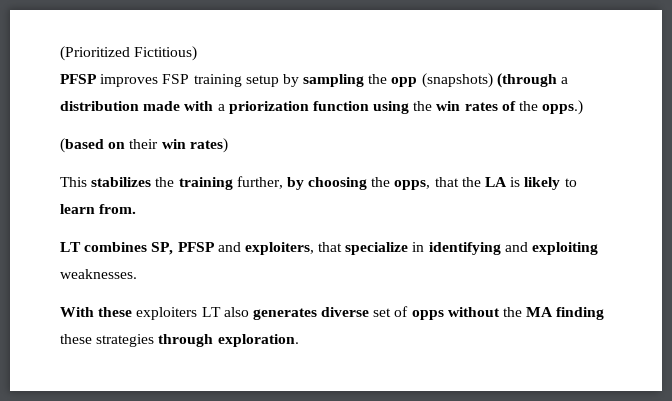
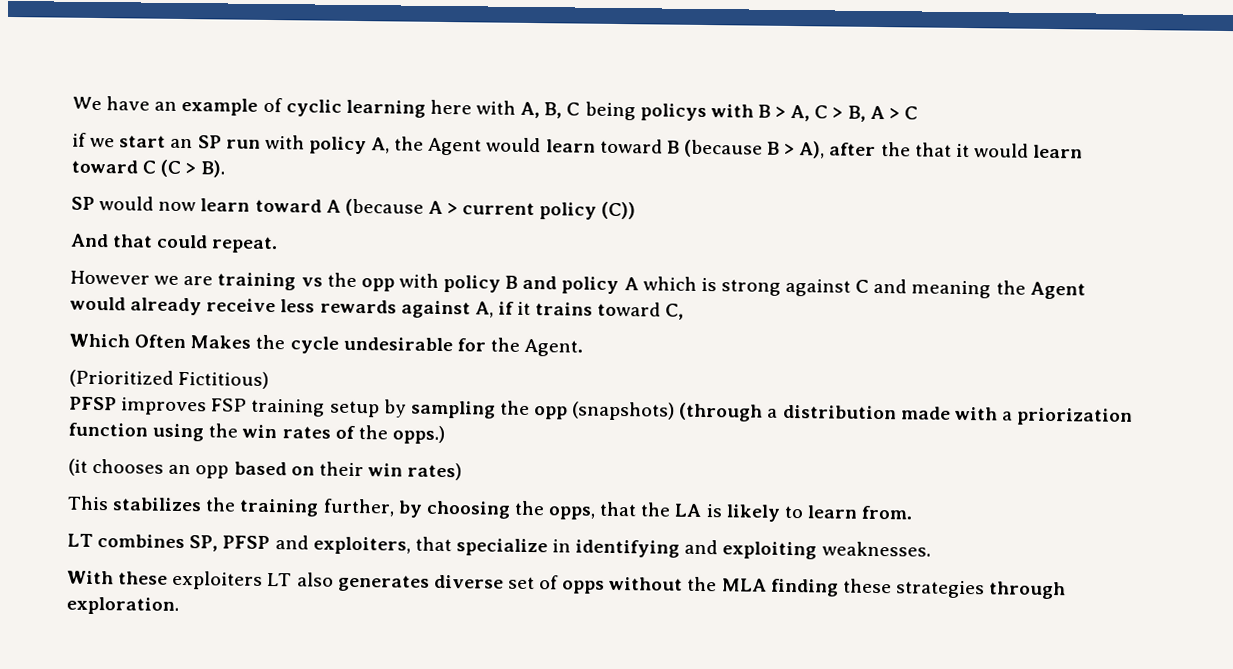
+ We have an example of cyclic learning here with A, B, C being policys with B > A, C > B, A > C
+ if we start an SP run with policy A, the Agent would learn toward B (because B > A), after the that it would learn toward C (C > B).
+ SP would now learn toward A (because A > current policy (C))
+ And that could repeat.
+ However we are training vs the opp with policy B and policy A which is strong against C and meaning the Agent would already receive less rewards against A, if it trains toward C,
+ Which Often Makes the cycle undesirable for the Agent.
- (based on their win rates)
+ (it chooses an opp based on their win rates)
- With these exploiters LT also generates diverse set of opps without the MA finding these strategies through exploration.
+ With these exploiters LT also generates diverse set of opps without the MLA finding these strategies through exploration.

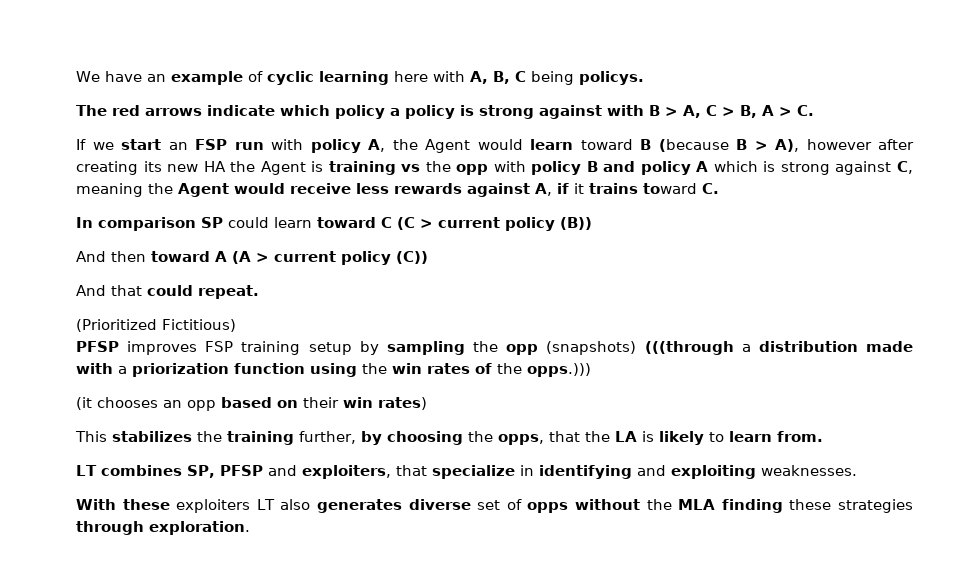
- We have an example of cyclic learning here with A, B, C being policys with B > A, C > B, A > C
- if we start an SP run with policy A, the Agent would learn toward B (because B > A), after the that it would learn toward C (C > B).
- SP would now learn toward A (because A > current policy (C))
+ We have an example of cyclic learning here with A, B, C being policys.
+ The red arrows indicate which policy a policy is strong against with B > A, C > B, A > C.
+ If we start an FSP run with policy A, the Agent would learn toward B (because B > A), however after creating its new HA the Agent is training vs the opp with policy B and policy A which is strong against C, meaning the Agent would receive less rewards against A, if it trains toward C.
+ In comparison SP could learn toward C (C > current policy (B))
+ And then toward A (A > current policy (C))
  And that could repeat.
- However we are training vs the opp with policy B and policy A which is strong against C and meaning the Agent would already receive less rewards against A, if it trains toward C,
- Which Often Makes the cycle undesirable for the Agent.
- PFSP improves FSP training setup by sampling the opp (snapshots) (through a distribution made with a priorization function using the win rates of the opps.)
+ PFSP improves FSP training setup by sampling the opp (snapshots) (((through a distribution made with a priorization function using the win rates of the opps.)))

